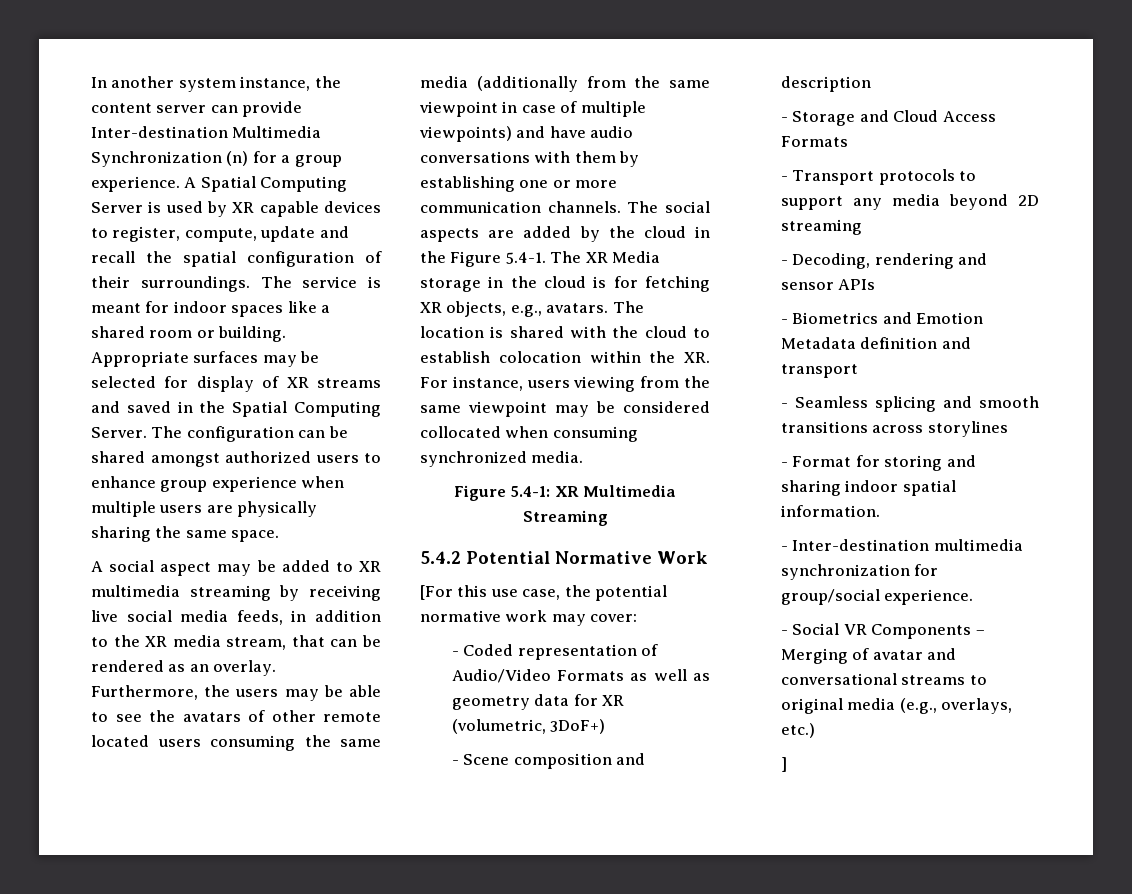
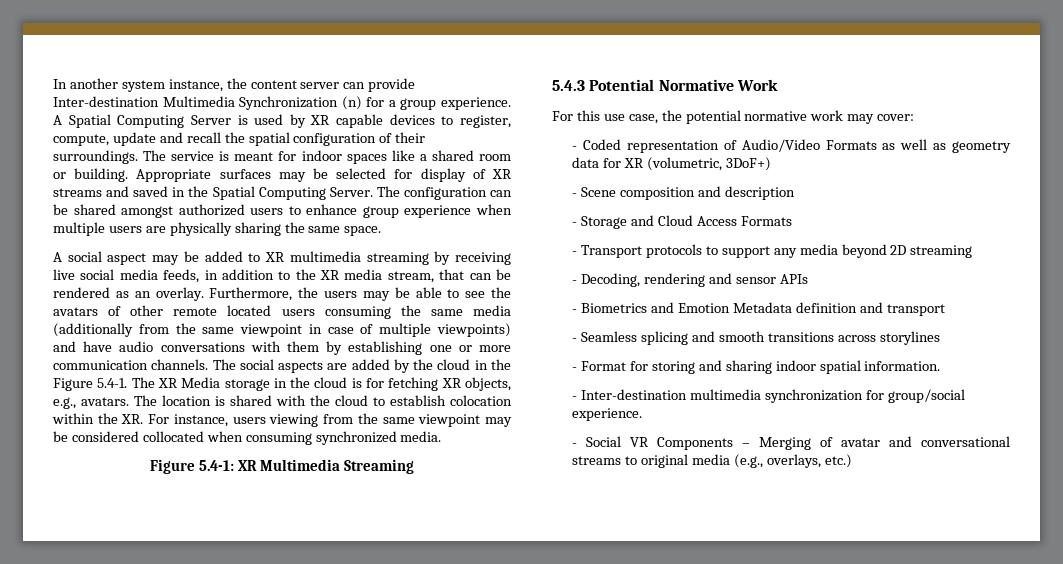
- 5.4.2 Potential Normative Work
+ 5.4.3 Potential Normative Work
- [For this use case, the potential normative work may cover:
+ For this use case, the potential normative work may cover:
- ]

